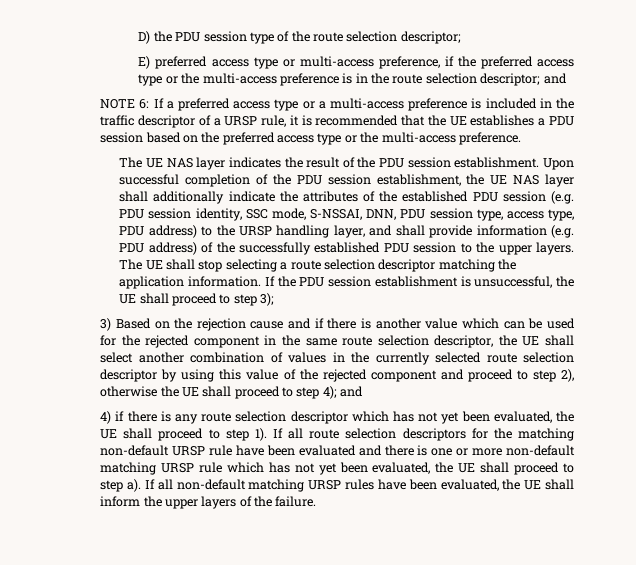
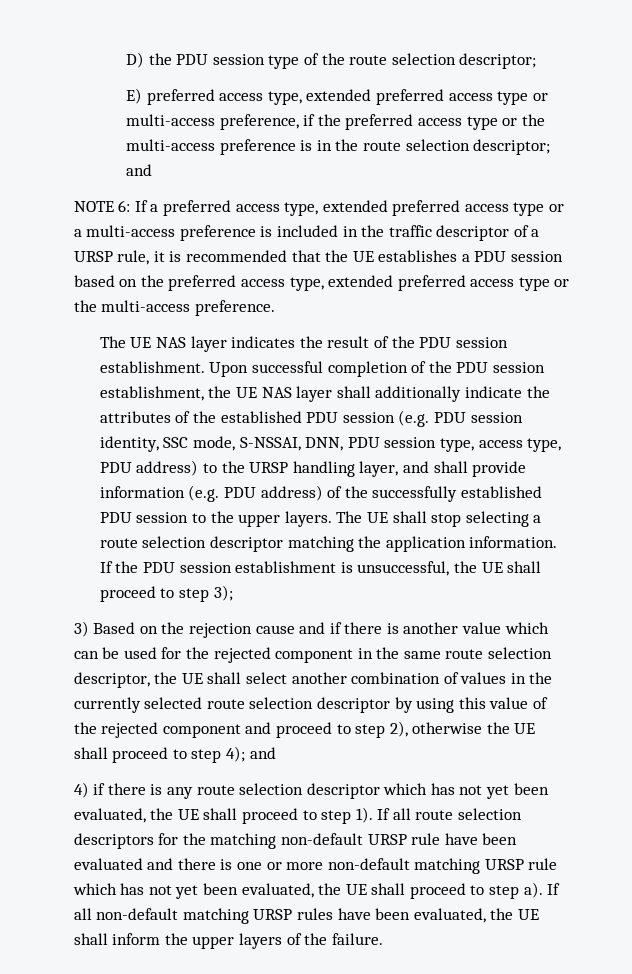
- E) preferred access type or multi-access preference, if the preferred access type or the multi-access preference is in the route selection descriptor; and
+ E) preferred access type, extended preferred access type or multi-access preference, if the preferred access type or the multi-access preference is in the route selection descriptor; and
- NOTE 6: If a preferred access type or a multi-access preference is included in the traffic descriptor of a URSP rule, it is recommended that the UE establishes a PDU session based on the preferred access type or the multi-access preference.
+ NOTE 6: If a preferred access type, extended preferred access type or a multi-access preference is included in the traffic descriptor of a URSP rule, it is recommended that the UE establishes a PDU session based on the preferred access type, extended preferred access type or the multi-access preference.

